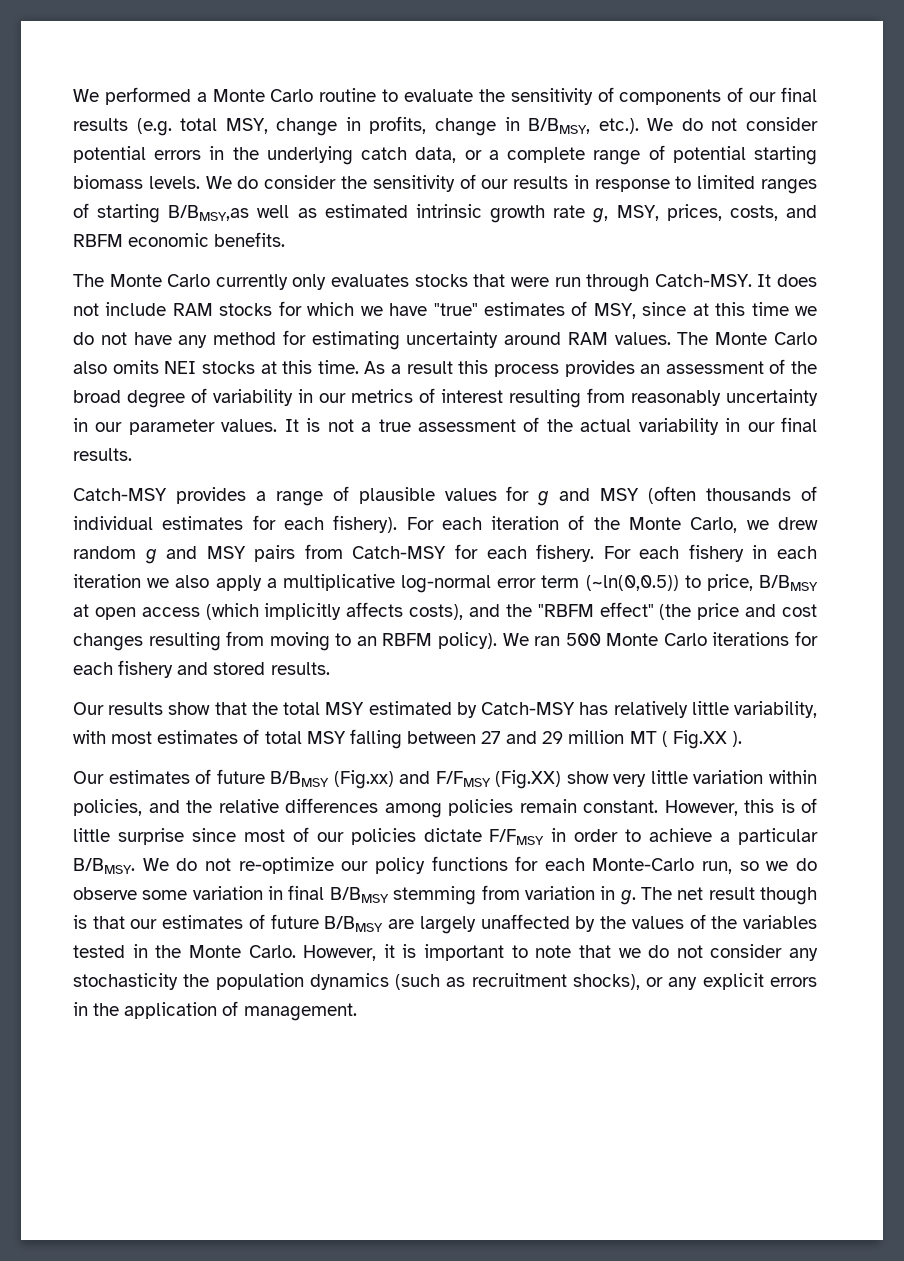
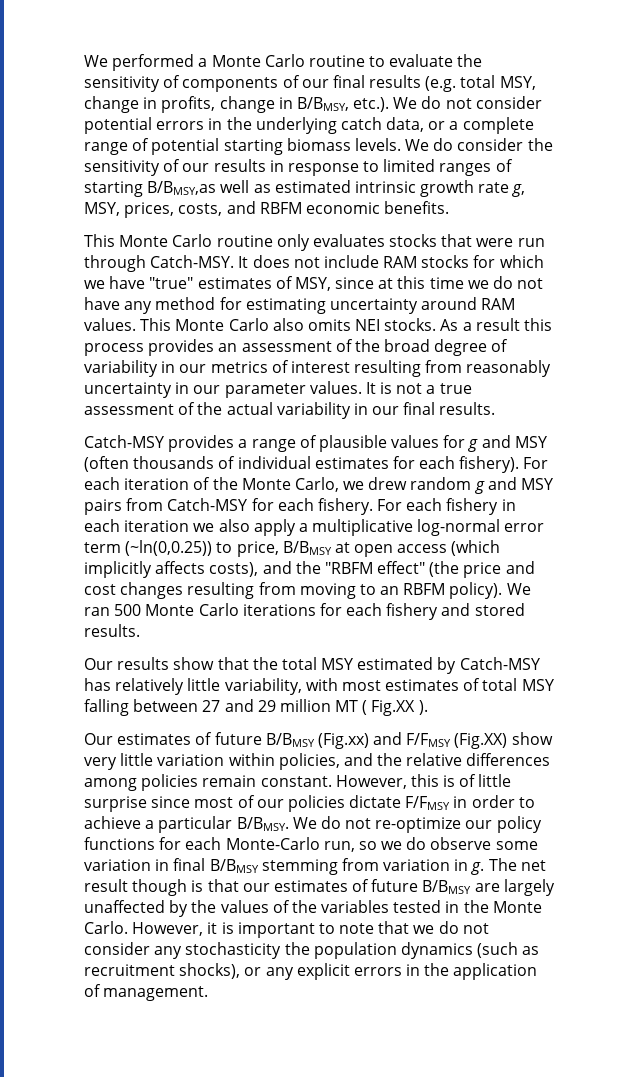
- The Monte Carlo currently only evaluates stocks that were run through Catch-MSY.
+ This Monte Carlo routine only evaluates stocks that were run through Catch-MSY.
- The Monte Carlo also omits NEI stocks at this time.
+ This Monte Carlo also omits NEI stocks.
- For each fishery in each iteration we also apply a multiplicative log-normal error term (~ln(0,0.5)) to price, B/BMSY at open access (which implicitly affects costs), and the "RBFM effect" (the price and cost changes resulting from moving to an RBFM policy).
+ For each fishery in each iteration we also apply a multiplicative log-normal error term (~ln(0,0.25)) to price, B/BMSY at open access (which implicitly affects costs), and the "RBFM effect" (the price and cost changes resulting from moving to an RBFM policy).

